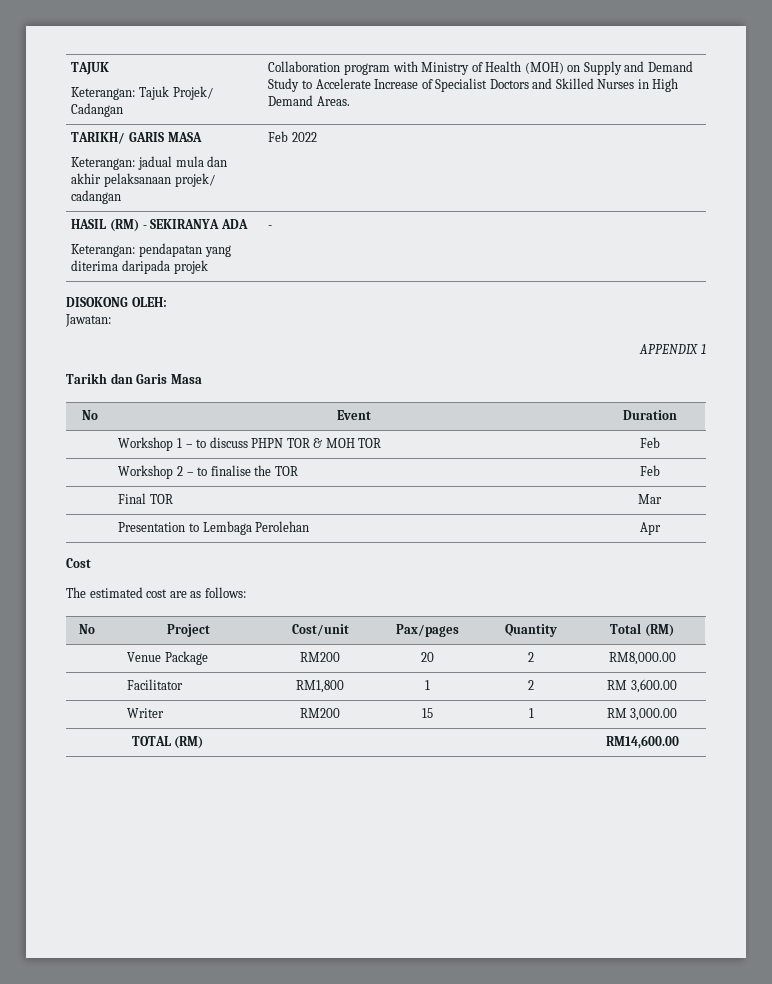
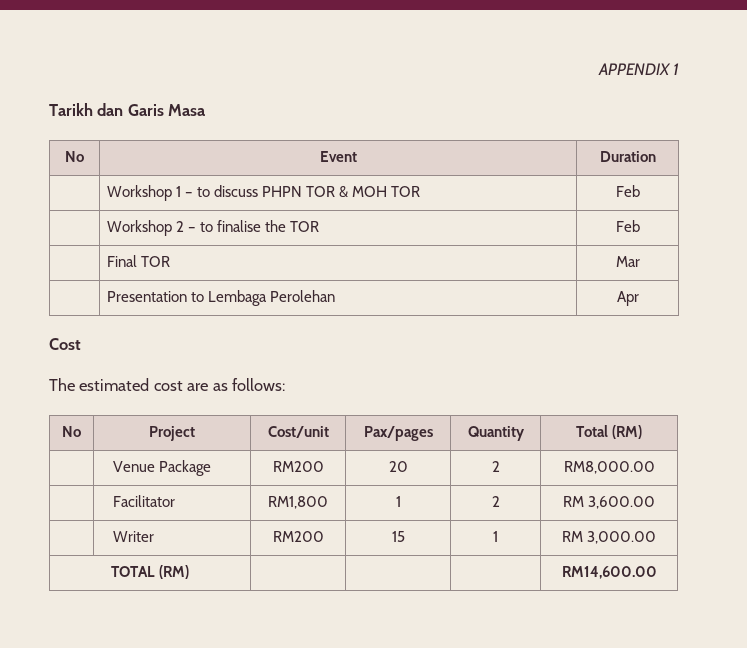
- TAJUK
- Keterangan: Tajuk Projek/ Cadangan | Collaboration program with Ministry of Health (MOH) on Supply and Demand Study to Accelerate Increase of Specialist Doctors and Skilled Nurses in High Demand Areas.
- TARIKH/ GARIS MASA
- Keterangan: jadual mula dan akhir pelaksanaan projek/ cadangan | Feb 2022
- HASIL (RM) - SEKIRANYA ADA
- Keterangan: pendapatan yang diterima daripada projek | -
- DISOKONG OLEH:
- Jawatan:

